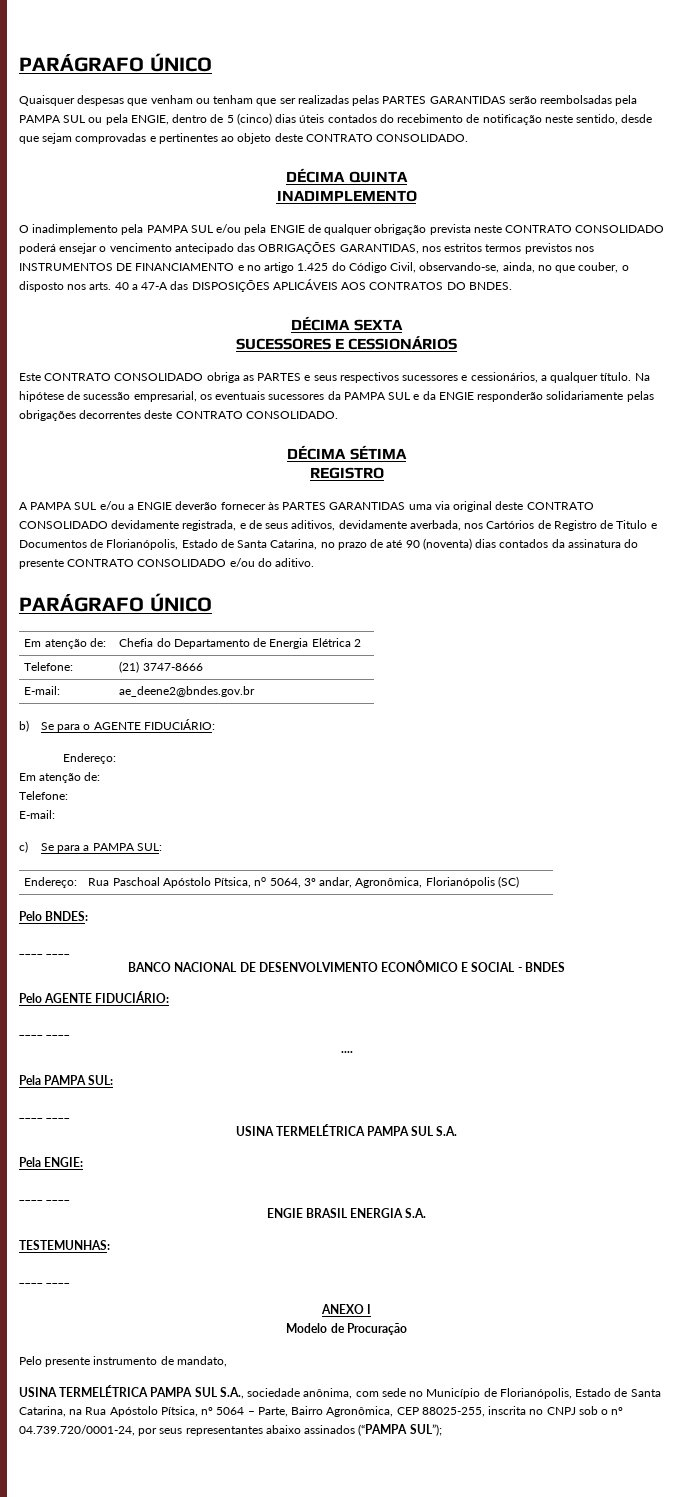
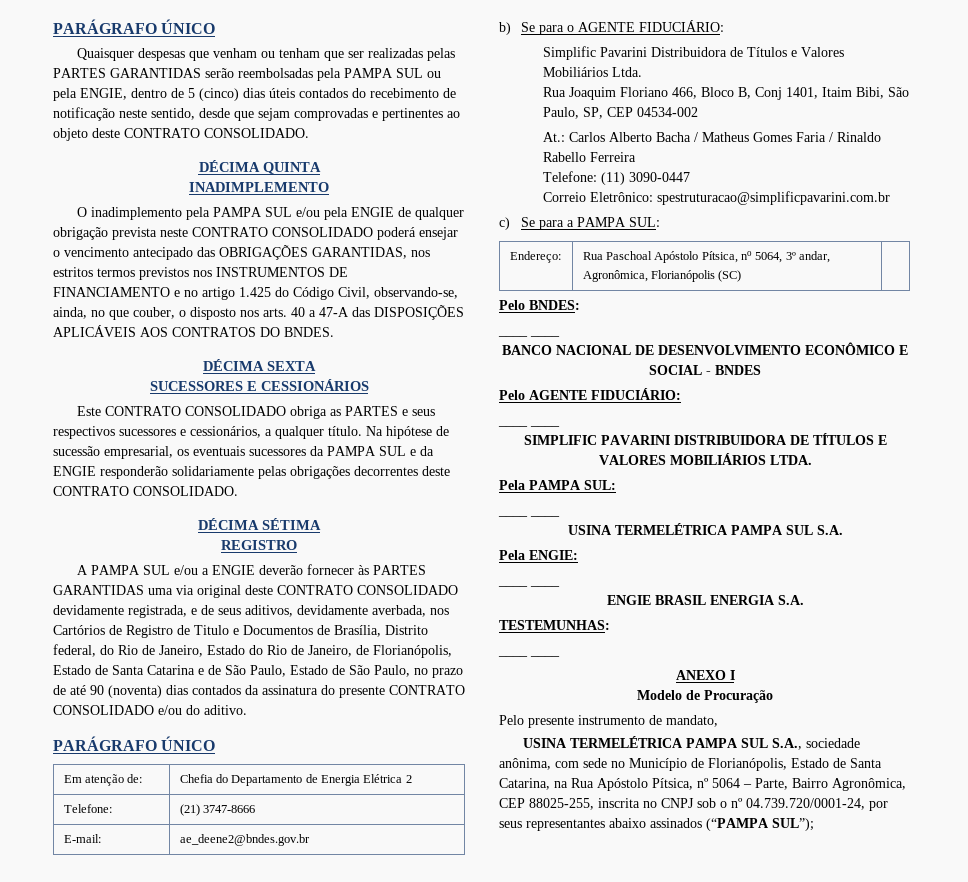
- A PAMPA SUL e/ou a ENGIE deverão fornecer às PARTES GARANTIDAS uma via original deste CONTRATO CONSOLIDADO devidamente registrada, e de seus aditivos, devidamente averbada, nos Cartórios de Registro de Titulo e Documentos de Florianópolis, Estado de Santa Catarina, no prazo de até 90 (noventa) dias contados da assinatura do presente CONTRATO CONSOLIDADO e/ou do aditivo.
+ A PAMPA SUL e/ou a ENGIE deverão fornecer às PARTES GARANTIDAS uma via original deste CONTRATO CONSOLIDADO devidamente registrada, e de seus aditivos, devidamente averbada, nos Cartórios de Registro de Titulo e Documentos de Brasília, Distrito federal, do Rio de Janeiro, Estado do Rio de Janeiro, de Florianópolis, Estado de Santa Catarina e de São Paulo, Estado de São Paulo, no prazo de até 90 (noventa) dias contados da assinatura do presente CONTRATO CONSOLIDADO e/ou do aditivo.
  b) Se para o AGENTE FIDUCIÁRIO:
- Endereço:
- Em atenção de:
- Telefone:
- E-mail:
+ Simplific Pavarini Distribuidora de Títulos e Valores Mobiliários Ltda.
+ Rua Joaquim Floriano 466, Bloco B, Conj 1401, Itaim Bibi, São Paulo, SP, CEP 04534-002
+ At.: Carlos Alberto Bacha / Matheus Gomes Faria / Rinaldo Rabello Ferreira
+ Telefone: (11) 3090-0447
+ Correio Eletrônico: spestruturacao@simplificpavarini.com.br
- ....
+ SIMPLIFIC PAVARINI DISTRIBUIDORA DE TÍTULOS E VALORES MOBILIÁRIOS LTDA.

